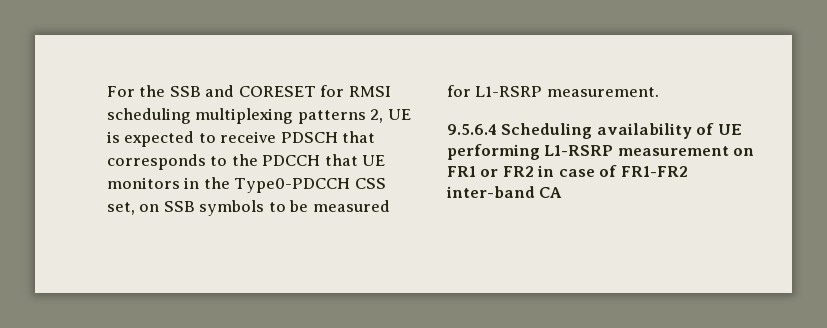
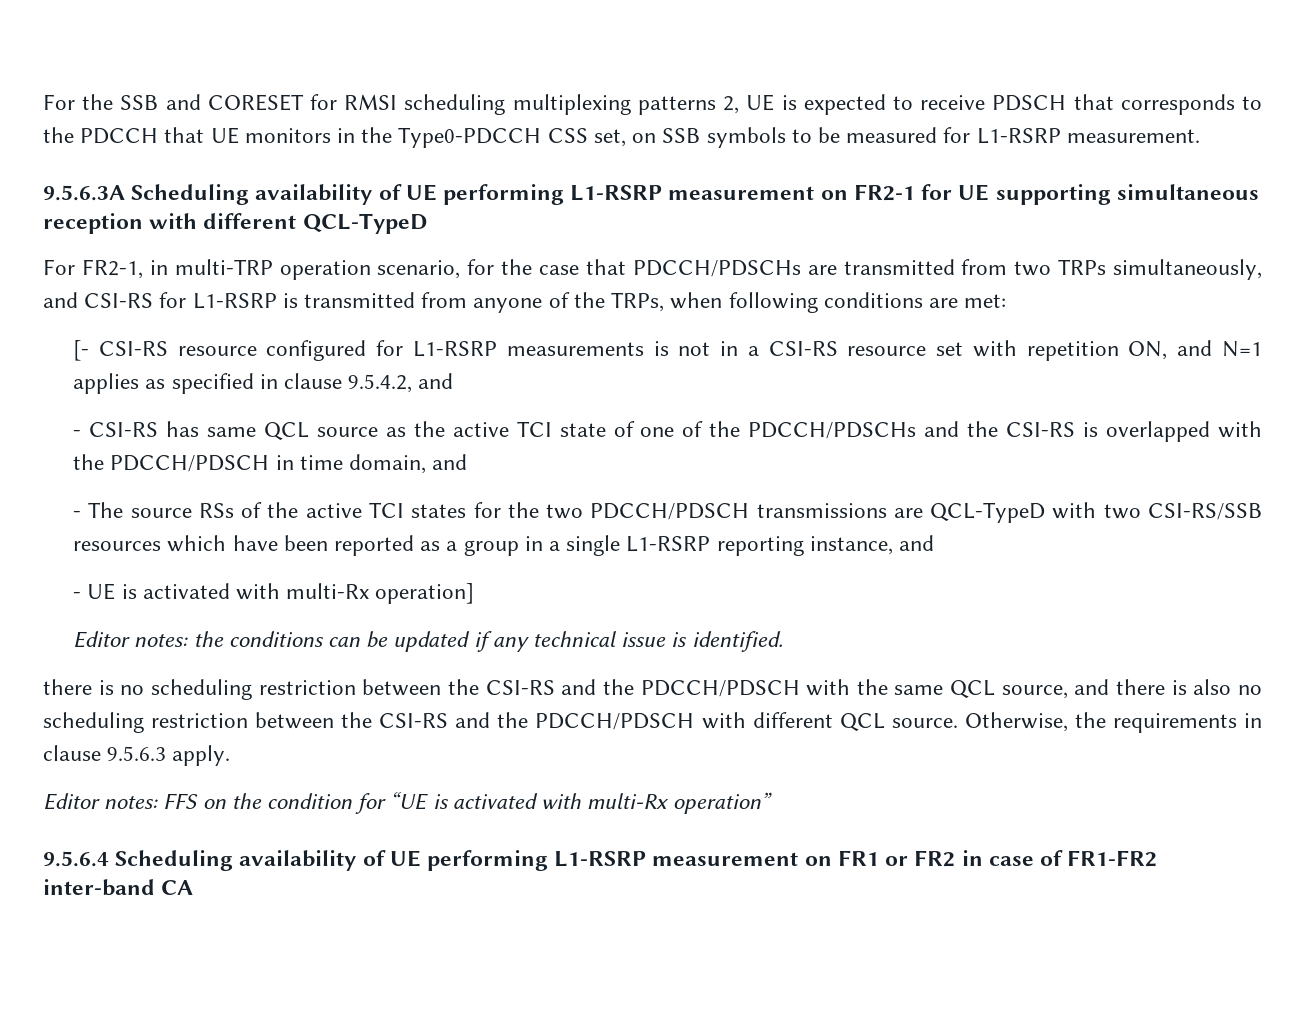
+ 9.5.6.3A Scheduling availability of UE performing L1-RSRP measurement on FR2-1 for UE supporting simultaneous reception with different QCL-TypeD
+ For FR2-1, in multi-TRP operation scenario, for the case that PDCCH/PDSCHs are transmitted from two TRPs simultaneously, and CSI-RS for L1-RSRP is transmitted from anyone of the TRPs, when following conditions are met:
+ [- CSI-RS resource configured for L1-RSRP measurements is not in a CSI-RS resource set with repetition ON, and N=1 applies as specified in clause 9.5.4.2, and
+ - CSI-RS has same QCL source as the active TCI state of one of the PDCCH/PDSCHs and the CSI-RS is overlapped with the PDCCH/PDSCH in time domain, and
+ - The source RSs of the active TCI states for the two PDCCH/PDSCH transmissions are QCL-TypeD with two CSI-RS/SSB resources which have been reported as a group in a single L1-RSRP reporting instance, and
+ - UE is activated with multi-Rx operation]
+ Editor notes: the conditions can be updated if any technical issue is identified.
+ there is no scheduling restriction between the CSI-RS and the PDCCH/PDSCH with the same QCL source, and there is also no scheduling restriction between the CSI-RS and the PDCCH/PDSCH with different QCL source. Otherwise, the requirements in clause 9.5.6.3 apply.
+ Editor notes: FFS on the condition for “UE is activated with multi-Rx operation”

